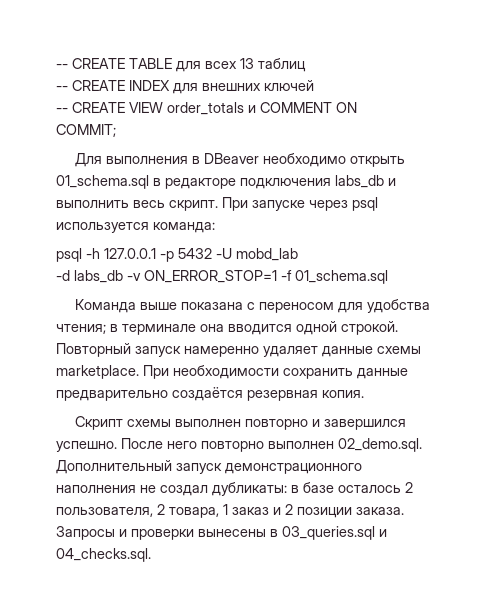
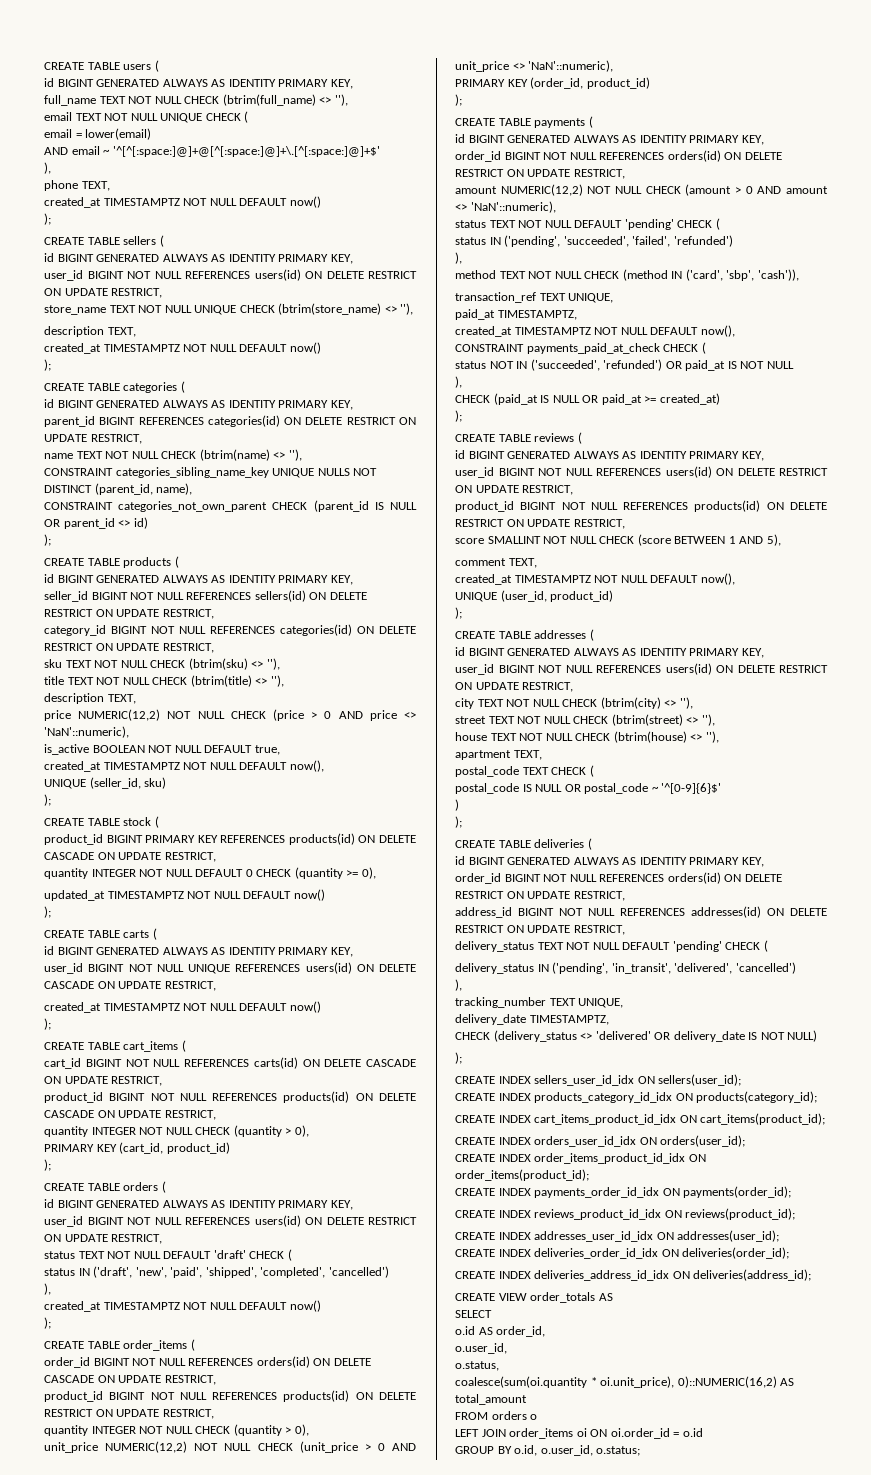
- -- CREATE TABLE для всех 13 таблиц
- -- CREATE INDEX для внешних ключей
- -- CREATE VIEW order_totals и COMMENT ON
- COMMIT;
- Для выполнения в DBeaver необходимо открыть 01_schema.sql в редакторе подключения labs_db и выполнить весь скрипт. При запуске через psql используется команда:
- psql -h 127.0.0.1 -p 5432 -U mobd_lab
- -d labs_db -v ON_ERROR_STOP=1 -f 01_schema.sql
- Команда выше показана с переносом для удобства чтения; в терминале она вводится одной строкой. Повторный запуск намеренно удаляет данные схемы marketplace. При необходимости сохранить данные предварительно создаётся резервная копия.
- Скрипт схемы выполнен повторно и завершился успешно. После него повторно выполнен 02_demo.sql. Дополнительный запуск демонстрационного наполнения не создал дубликаты: в базе осталось 2 пользователя, 2 товара, 1 заказ и 2 позиции заказа. Запросы и проверки вынесены в 03_queries.sql и 04_checks.sql.
+ CREATE TABLE users (
+ id BIGINT GENERATED ALWAYS AS IDENTITY PRIMARY KEY,
+ full_name TEXT NOT NULL CHECK (btrim(full_name) <> ''),
+ email TEXT NOT NULL UNIQUE CHECK (
+ email = lower(email)
+ AND email ~ '^[^[:space:]@]+@[^[:space:]@]+\.[^[:space:]@]+$'
+ ),
+ phone TEXT,
+ created_at TIMESTAMPTZ NOT NULL DEFAULT now()
+ );
+ CREATE TABLE sellers (
+ id BIGINT GENERATED ALWAYS AS IDENTITY PRIMARY KEY,
+ user_id BIGINT NOT NULL REFERENCES users(id) ON DELETE RESTRICT ON UPDATE RESTRICT,
+ store_name TEXT NOT NULL UNIQUE CHECK (btrim(store_name) <> ''),
+ description TEXT,
+ created_at TIMESTAMPTZ NOT NULL DEFAULT now()
+ );
+ CREATE TABLE categories (
+ id BIGINT GENERATED ALWAYS AS IDENTITY PRIMARY KEY,
+ parent_id BIGINT REFERENCES categories(id) ON DELETE RESTRICT ON UPDATE RESTRICT,
+ name TEXT NOT NULL CHECK (btrim(name) <> ''),
+ CONSTRAINT categories_sibling_name_key UNIQUE NULLS NOT DISTINCT (parent_id, name),
+ CONSTRAINT categories_not_own_parent CHECK (parent_id IS NULL OR parent_id <> id)
+ );
+ CREATE TABLE products (
+ id BIGINT GENERATED ALWAYS AS IDENTITY PRIMARY KEY,
+ seller_id BIGINT NOT NULL REFERENCES sellers(id) ON DELETE RESTRICT ON UPDATE RESTRICT,
+ category_id BIGINT NOT NULL REFERENCES categories(id) ON DELETE RESTRICT ON UPDATE RESTRICT,
+ sku TEXT NOT NULL CHECK (btrim(sku) <> ''),
+ title TEXT NOT NULL CHECK (btrim(title) <> ''),
+ description TEXT,
+ price NUMERIC(12,2) NOT NULL CHECK (price > 0 AND price <> 'NaN'::numeric),
+ is_active BOOLEAN NOT NULL DEFAULT true,
+ created_at TIMESTAMPTZ NOT NULL DEFAULT now(),
+ UNIQUE (seller_id, sku)
+ );
+ CREATE TABLE stock (
+ product_id BIGINT PRIMARY KEY REFERENCES products(id) ON DELETE CASCADE ON UPDATE RESTRICT,
+ quantity INTEGER NOT NULL DEFAULT 0 CHECK (quantity >= 0),
+ updated_at TIMESTAMPTZ NOT NULL DEFAULT now()
+ );
+ CREATE TABLE carts (
+ id BIGINT GENERATED ALWAYS AS IDENTITY PRIMARY KEY,
+ user_id BIGINT NOT NULL UNIQUE REFERENCES users(id) ON DELETE CASCADE ON UPDATE RESTRICT,
+ created_at TIMESTAMPTZ NOT NULL DEFAULT now()
+ );
+ CREATE TABLE cart_items (
+ cart_id BIGINT NOT NULL REFERENCES carts(id) ON DELETE CASCADE ON UPDATE RESTRICT,
+ product_id BIGINT NOT NULL REFERENCES products(id) ON DELETE CASCADE ON UPDATE RESTRICT,
+ quantity INTEGER NOT NULL CHECK (quantity > 0),
+ PRIMARY KEY (cart_id, product_id)
+ );
+ CREATE TABLE orders (
+ id BIGINT GENERATED ALWAYS AS IDENTITY PRIMARY KEY,
+ user_id BIGINT NOT NULL REFERENCES users(id) ON DELETE RESTRICT ON UPDATE RESTRICT,
+ status TEXT NOT NULL DEFAULT 'draft' CHECK (
+ status IN ('draft', 'new', 'paid', 'shipped', 'completed', 'cancelled')
+ ),
+ created_at TIMESTAMPTZ NOT NULL DEFAULT now()
+ );
+ CREATE TABLE order_items (
+ order_id BIGINT NOT NULL REFERENCES orders(id) ON DELETE CASCADE ON UPDATE RESTRICT,
+ product_id BIGINT NOT NULL REFERENCES products(id) ON DELETE RESTRICT ON UPDATE RESTRICT,
+ quantity INTEGER NOT NULL CHECK (quantity > 0),
+ unit_price NUMERIC(12,2) NOT NULL CHECK (unit_price > 0 AND unit_price <> 'NaN'::numeric),
+ PRIMARY KEY (order_id, product_id)
+ );
+ CREATE TABLE payments (
+ id BIGINT GENERATED ALWAYS AS IDENTITY PRIMARY KEY,
+ order_id BIGINT NOT NULL REFERENCES orders(id) ON DELETE RESTRICT ON UPDATE RESTRICT,
+ amount NUMERIC(12,2) NOT NULL CHECK (amount > 0 AND amount <> 'NaN'::numeric),
+ status TEXT NOT NULL DEFAULT 'pending' CHECK (
+ status IN ('pending', 'succeeded', 'failed', 'refunded')
+ ),
+ method TEXT NOT NULL CHECK (method IN ('card', 'sbp', 'cash')),
+ transaction_ref TEXT UNIQUE,
+ paid_at TIMESTAMPTZ,
+ created_at TIMESTAMPTZ NOT NULL DEFAULT now(),
+ CONSTRAINT payments_paid_at_check CHECK (
+ status NOT IN ('succeeded', 'refunded') OR paid_at IS NOT NULL
+ ),
+ CHECK (paid_at IS NULL OR paid_at >= created_at)
+ );
+ CREATE TABLE reviews (
+ id BIGINT GENERATED ALWAYS AS IDENTITY PRIMARY KEY,
+ user_id BIGINT NOT NULL REFERENCES users(id) ON DELETE RESTRICT ON UPDATE RESTRICT,
+ product_id BIGINT NOT NULL REFERENCES products(id) ON DELETE RESTRICT ON UPDATE RESTRICT,
+ score SMALLINT NOT NULL CHECK (score BETWEEN 1 AND 5),
+ comment TEXT,
+ created_at TIMESTAMPTZ NOT NULL DEFAULT now(),
+ UNIQUE (user_id, product_id)
+ );
+ CREATE TABLE addresses (
+ id BIGINT GENERATED ALWAYS AS IDENTITY PRIMARY KEY,
+ user_id BIGINT NOT NULL REFERENCES users(id) ON DELETE RESTRICT ON UPDATE RESTRICT,
+ city TEXT NOT NULL CHECK (btrim(city) <> ''),
+ street TEXT NOT NULL CHECK (btrim(street) <> ''),
+ house TEXT NOT NULL CHECK (btrim(house) <> ''),
+ apartment TEXT,
+ postal_code TEXT CHECK (
+ postal_code IS NULL OR postal_code ~ '^[0-9]{6}$'
+ )
+ );
+ CREATE TABLE deliveries (
+ id BIGINT GENERATED ALWAYS AS IDENTITY PRIMARY KEY,
+ order_id BIGINT NOT NULL REFERENCES orders(id) ON DELETE RESTRICT ON UPDATE RESTRICT,
+ address_id BIGINT NOT NULL REFERENCES addresses(id) ON DELETE RESTRICT ON UPDATE RESTRICT,
+ delivery_status TEXT NOT NULL DEFAULT 'pending' CHECK (
+ delivery_status IN ('pending', 'in_transit', 'delivered', 'cancelled')
+ ),
+ tracking_number TEXT UNIQUE,
+ delivery_date TIMESTAMPTZ,
+ CHECK (delivery_status <> 'delivered' OR delivery_date IS NOT NULL)
+ );
+ CREATE INDEX sellers_user_id_idx ON sellers(user_id);
+ CREATE INDEX products_category_id_idx ON products(category_id);
+ CREATE INDEX cart_items_product_id_idx ON cart_items(product_id);
+ CREATE INDEX orders_user_id_idx ON orders(user_id);
+ CREATE INDEX order_items_product_id_idx ON order_items(product_id);
+ CREATE INDEX payments_order_id_idx ON payments(order_id);
+ CREATE INDEX reviews_product_id_idx ON reviews(product_id);
+ CREATE INDEX addresses_user_id_idx ON addresses(user_id);
+ CREATE INDEX deliveries_order_id_idx ON deliveries(order_id);
+ CREATE INDEX deliveries_address_id_idx ON deliveries(address_id);
+ CREATE VIEW order_totals AS
+ SELECT
+ o.id AS order_id,
+ o.user_id,
+ o.status,
+ coalesce(sum(oi.quantity * oi.unit_price), 0)::NUMERIC(16,2) AS total_amount
+ FROM orders o
+ LEFT JOIN order_items oi ON oi.order_id = o.id
+ GROUP BY o.id, o.user_id, o.status;

